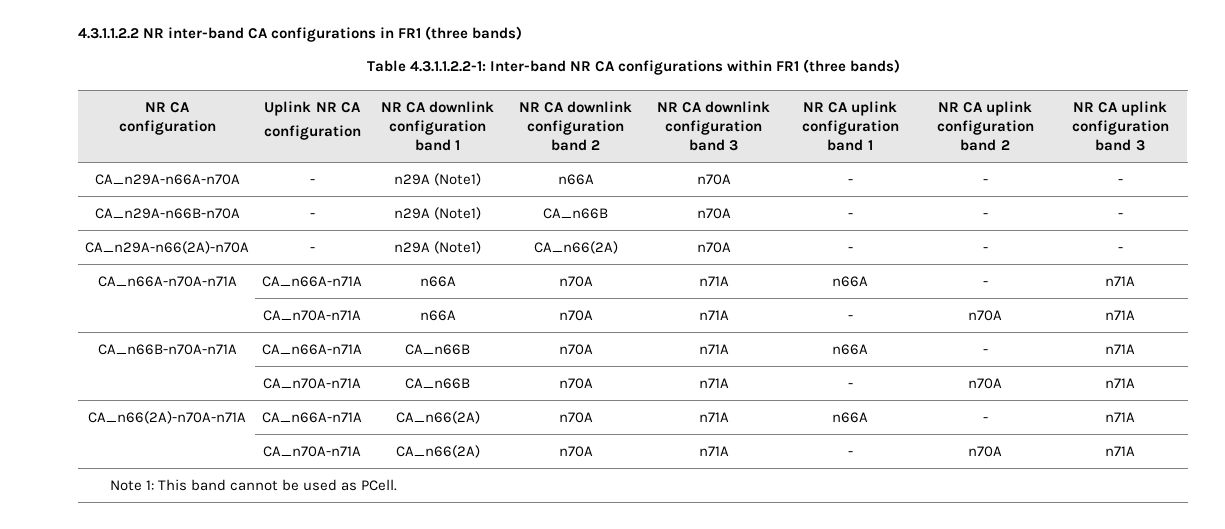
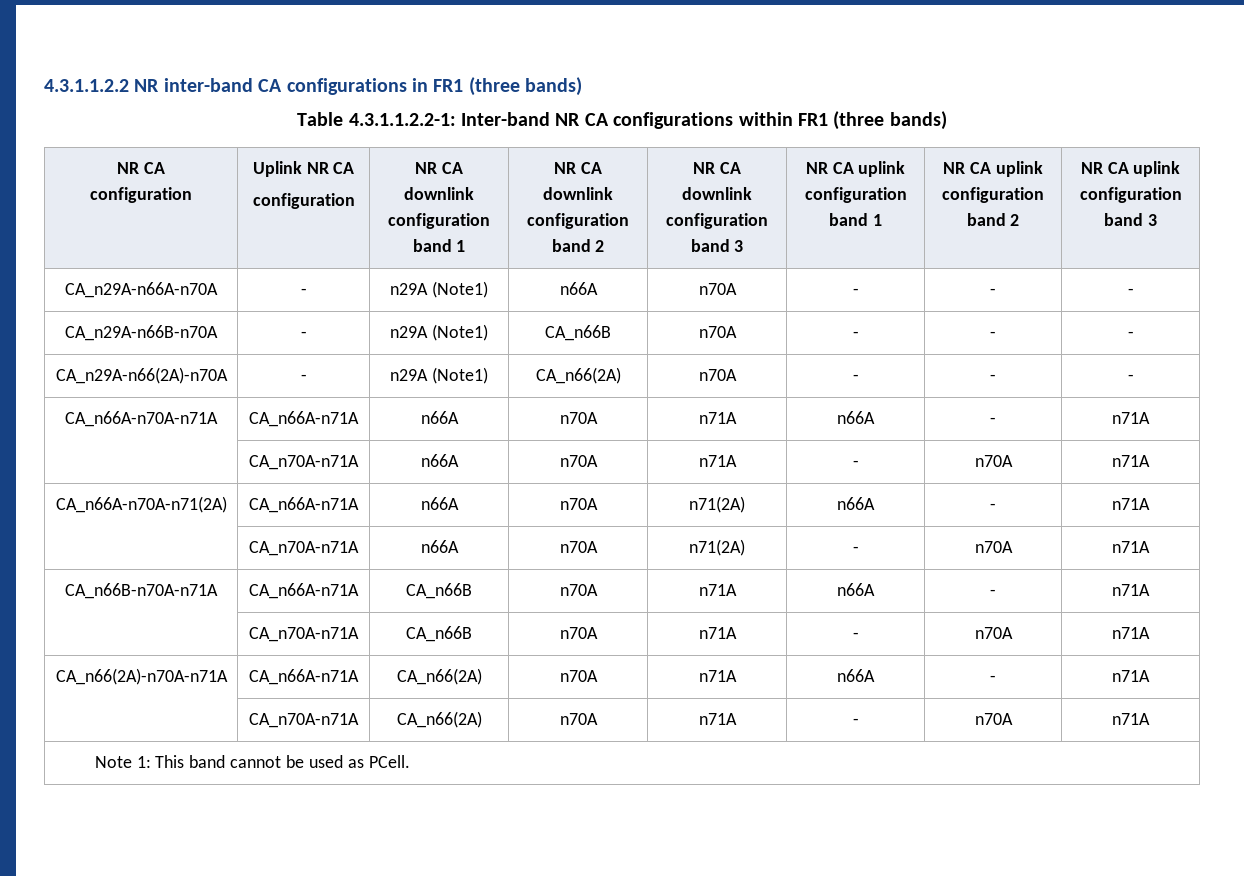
+ CA_n66A-n70A-n71(2A) | CA_n66A-n71A | n66A | n70A | n71(2A) | n66A | - | n71A
+ | CA_n70A-n71A | n66A | n70A | n71(2A) | - | n70A | n71A

